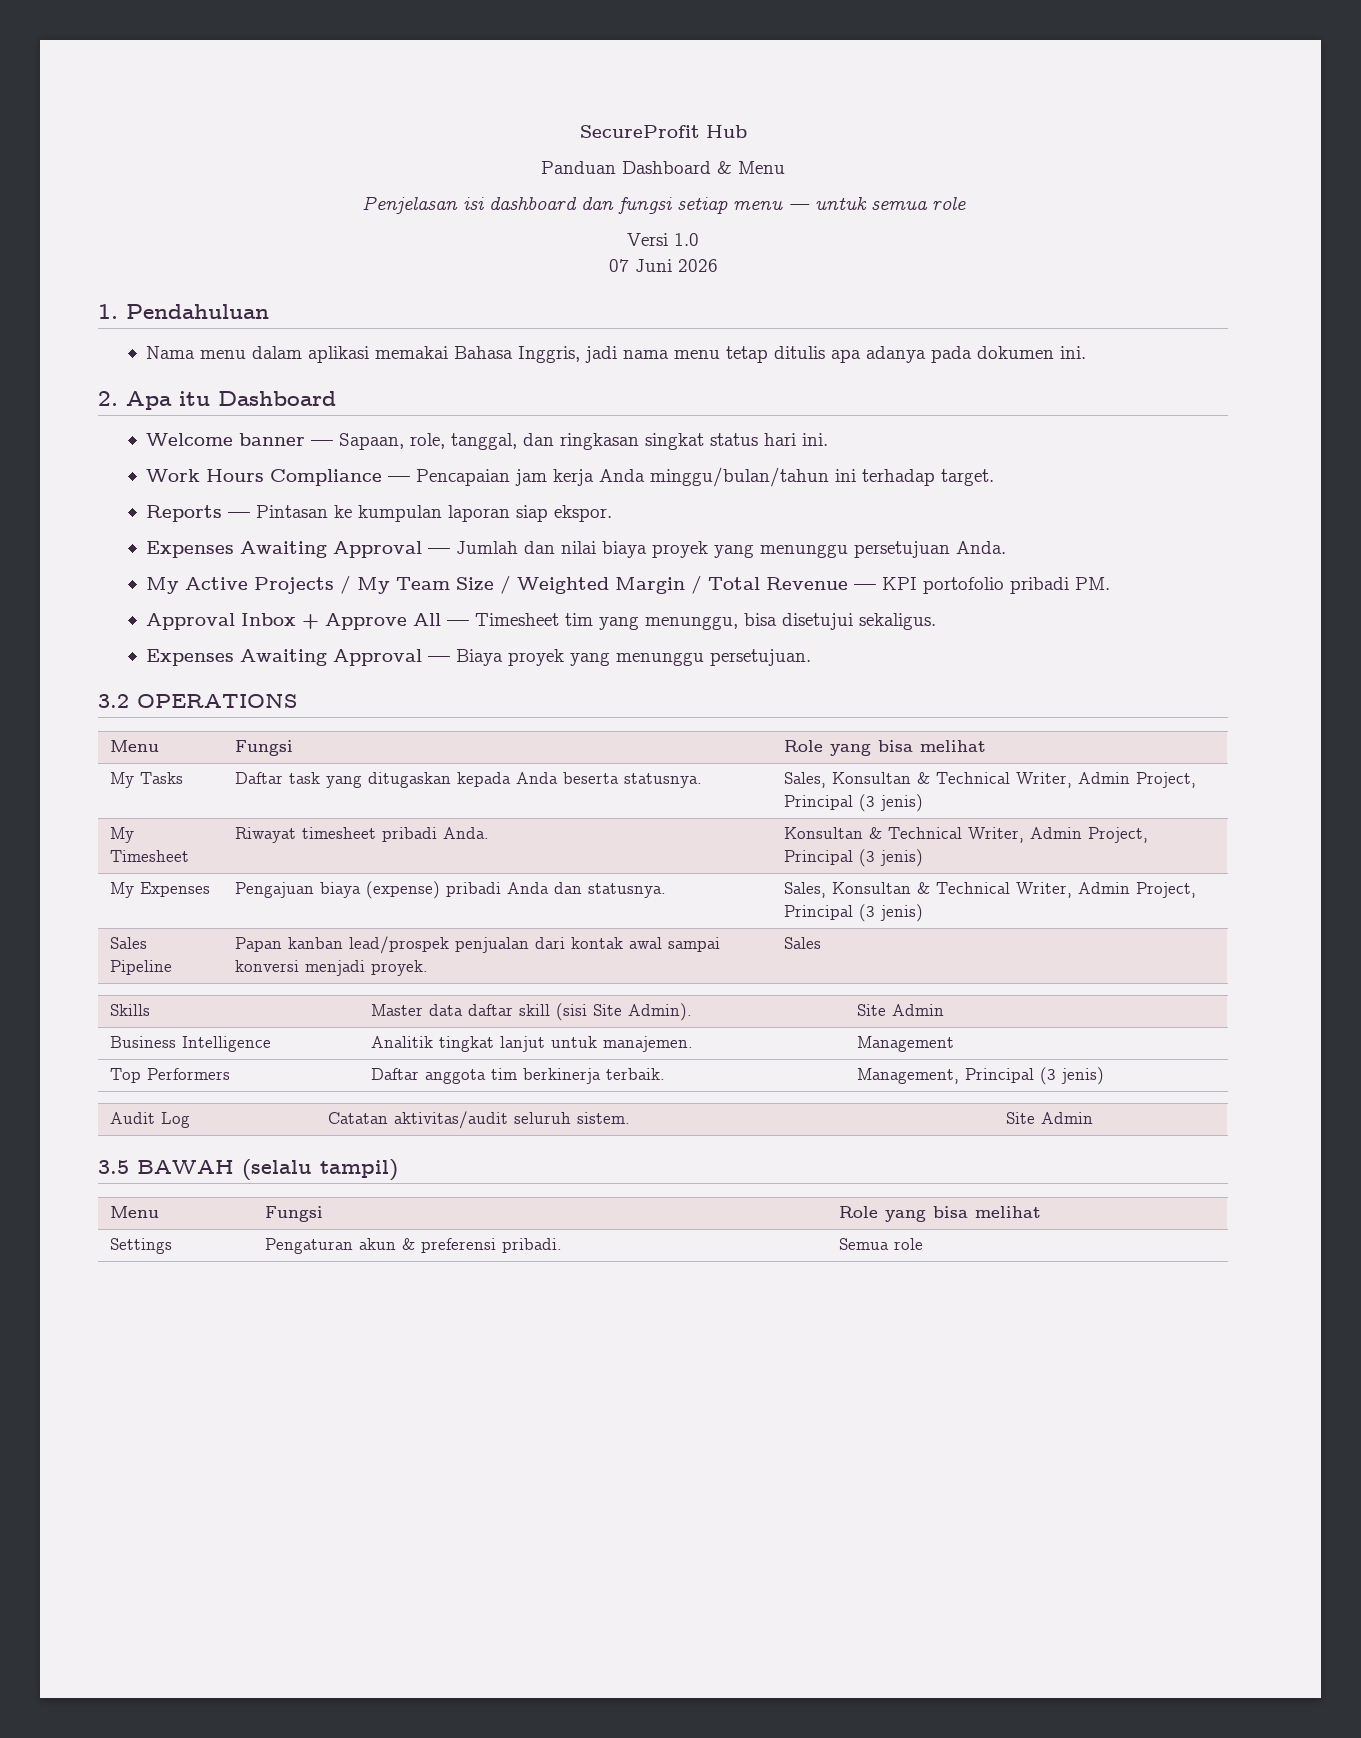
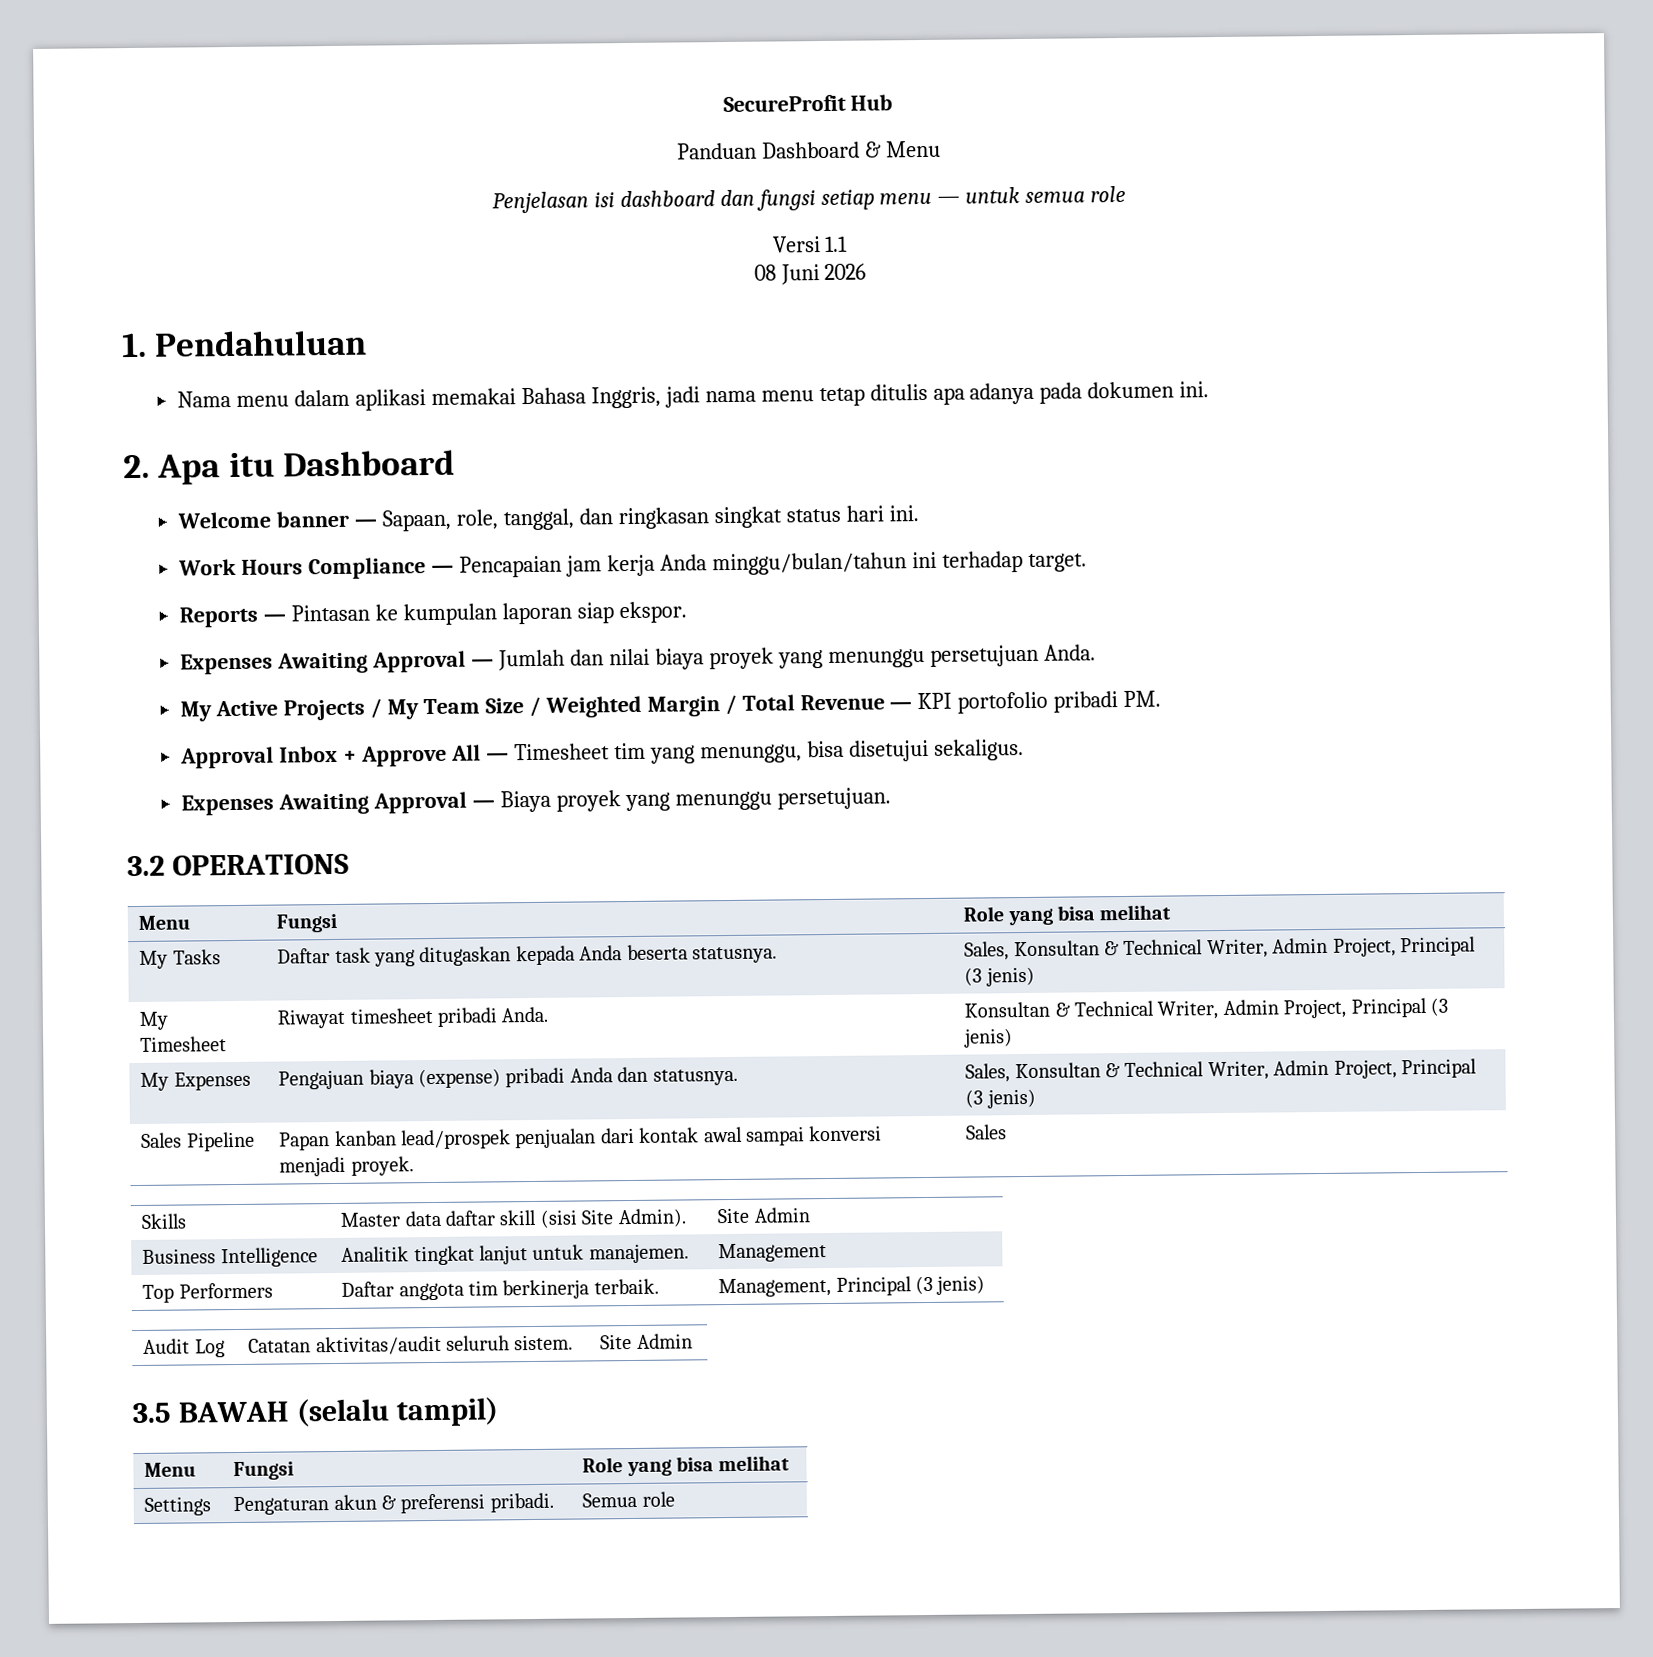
- Versi 1.0
- 07 Juni 2026
+ Versi 1.1
+ 08 Juni 2026

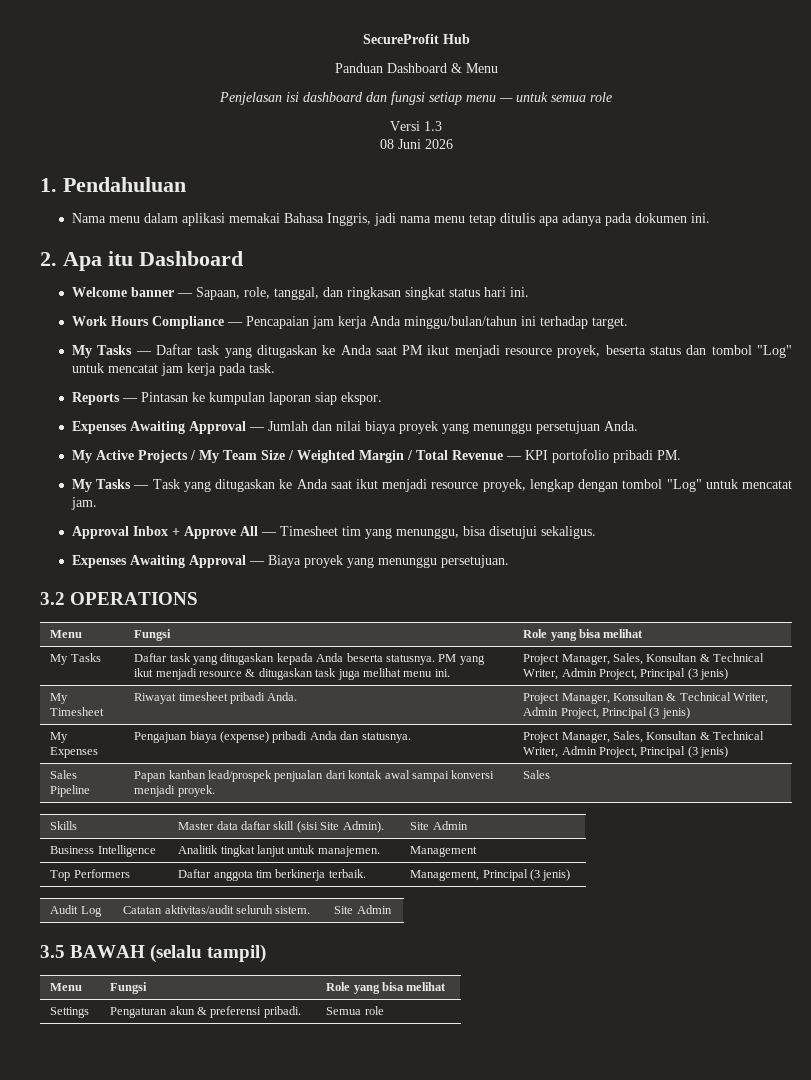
- Versi 1.1
+ Versi 1.3
+ My Tasks — Daftar task yang ditugaskan ke Anda saat PM ikut menjadi resource proyek, beserta status dan tombol "Log" untuk mencatat jam kerja pada task.
+ My Tasks — Task yang ditugaskan ke Anda saat ikut menjadi resource proyek, lengkap dengan tombol "Log" untuk mencatat jam.
- My Tasks | Daftar task yang ditugaskan kepada Anda beserta statusnya. | Sales, Konsultan & Technical Writer, Admin Project, Principal (3 jenis)
+ My Tasks | Daftar task yang ditugaskan kepada Anda beserta statusnya. PM yang ikut menjadi resource & ditugaskan task juga melihat menu ini. | Project Manager, Sales, Konsultan & Technical Writer, Admin Project, Principal (3 jenis)
- My Timesheet | Riwayat timesheet pribadi Anda. | Konsultan & Technical Writer, Admin Project, Principal (3 jenis)
+ My Timesheet | Riwayat timesheet pribadi Anda. | Project Manager, Konsultan & Technical Writer, Admin Project, Principal (3 jenis)
- My Expenses | Pengajuan biaya (expense) pribadi Anda dan statusnya. | Sales, Konsultan & Technical Writer, Admin Project, Principal (3 jenis)
+ My Expenses | Pengajuan biaya (expense) pribadi Anda dan statusnya. | Project Manager, Sales, Konsultan & Technical Writer, Admin Project, Principal (3 jenis)

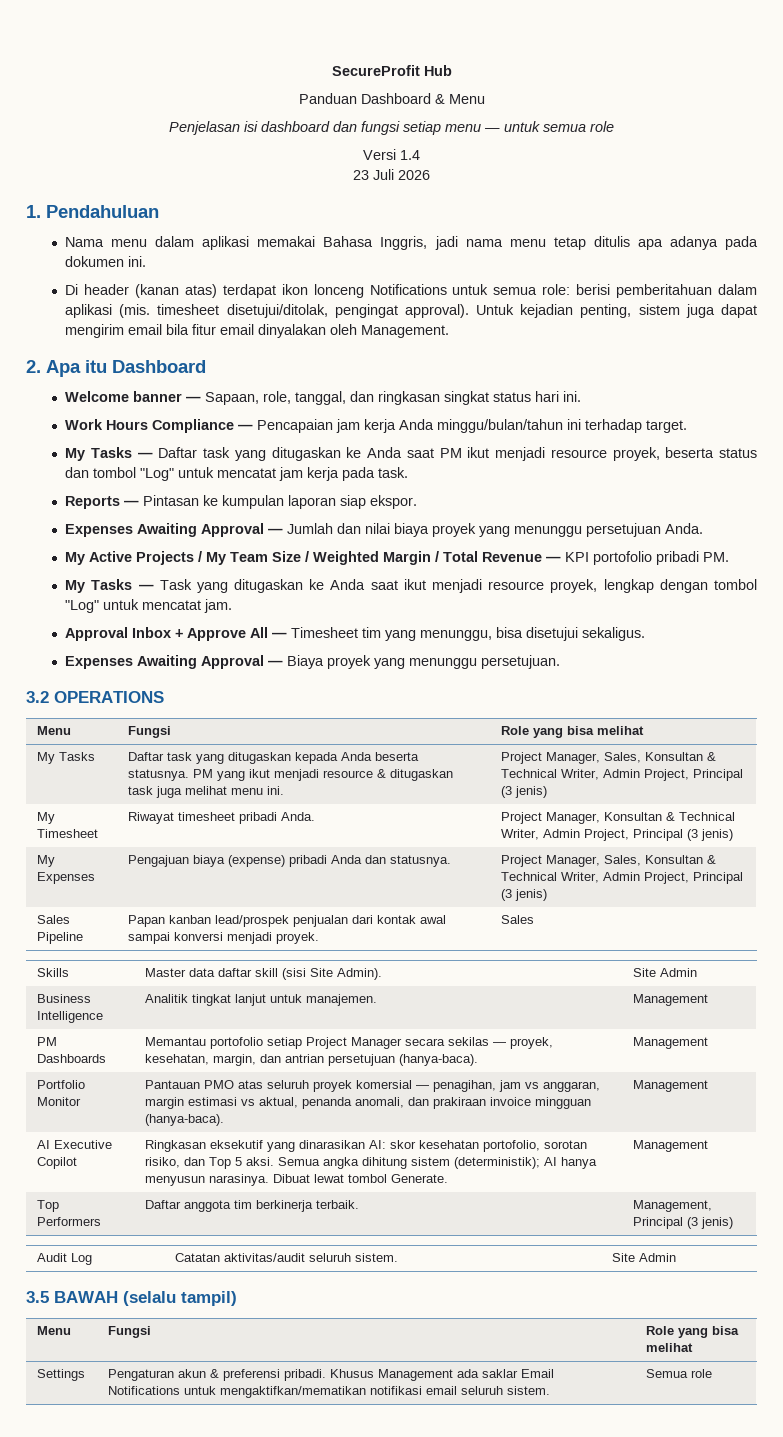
- Versi 1.3
- 08 Juni 2026
+ Versi 1.4
+ 23 Juli 2026
+ Di header (kanan atas) terdapat ikon lonceng Notifications untuk semua role: berisi pemberitahuan dalam aplikasi (mis. timesheet disetujui/ditolak, pengingat approval). Untuk kejadian penting, sistem juga dapat mengirim email bila fitur email dinyalakan oleh Management.
+ PM Dashboards | Memantau portofolio setiap Project Manager secara sekilas — proyek, kesehatan, margin, dan antrian persetujuan (hanya-baca). | Management
+ Portfolio Monitor | Pantauan PMO atas seluruh proyek komersial — penagihan, jam vs anggaran, margin estimasi vs aktual, penanda anomali, dan prakiraan invoice mingguan (hanya-baca). | Management
+ AI Executive Copilot | Ringkasan eksekutif yang dinarasikan AI: skor kesehatan portofolio, sorotan risiko, dan Top 5 aksi. Semua angka dihitung sistem (deterministik); AI hanya menyusun narasinya. Dibuat lewat tombol Generate. | Management
- Settings | Pengaturan akun & preferensi pribadi. | Semua role
+ Settings | Pengaturan akun & preferensi pribadi. Khusus Management ada saklar Email Notifications untuk mengaktifkan/mematikan notifikasi email seluruh sistem. | Semua role

